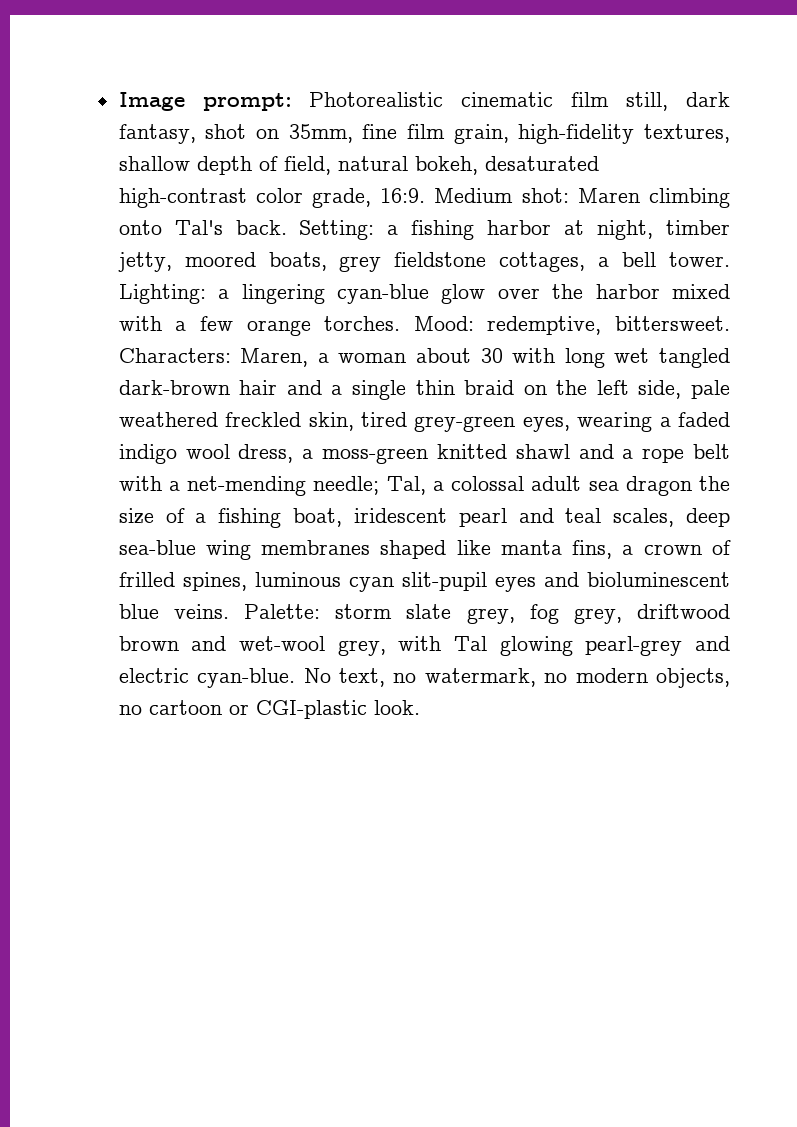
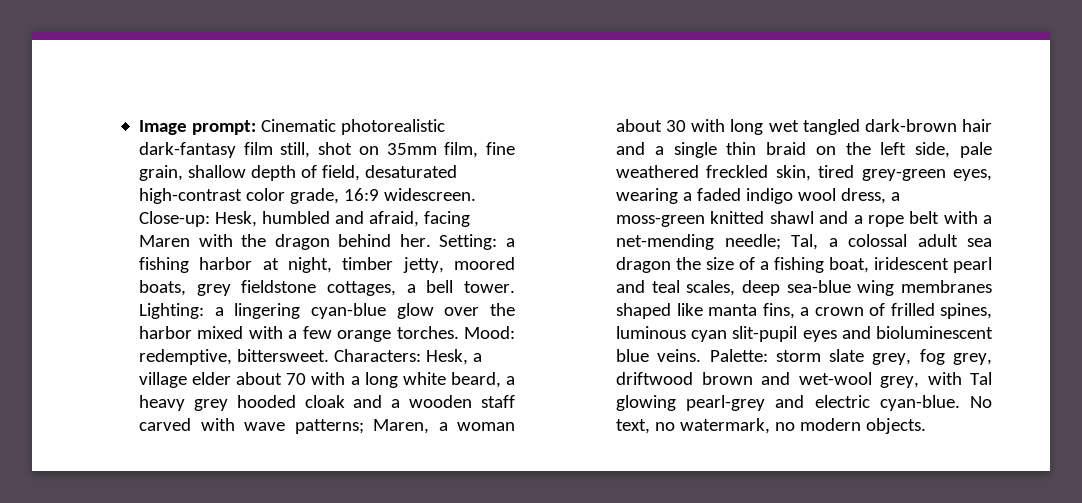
- Image prompt: Photorealistic cinematic film still, dark fantasy, shot on 35mm, fine film grain, high-fidelity textures, shallow depth of field, natural bokeh, desaturated high-contrast color grade, 16:9. Medium shot: Maren climbing onto Tal's back.
+ Image prompt: Cinematic photorealistic dark-fantasy film still, shot on 35mm film, fine grain, shallow depth of field, desaturated high-contrast color grade, 16:9 widescreen. Close-up: Hesk, humbled and afraid, facing Maren with the dragon behind her.
+ Hesk, a village elder about 70 with a long white beard, a heavy grey hooded cloak and a wooden staff carved with wave patterns;
- No text, no watermark, no modern objects, no cartoon or CGI-plastic look.
+ No text, no watermark, no modern objects.

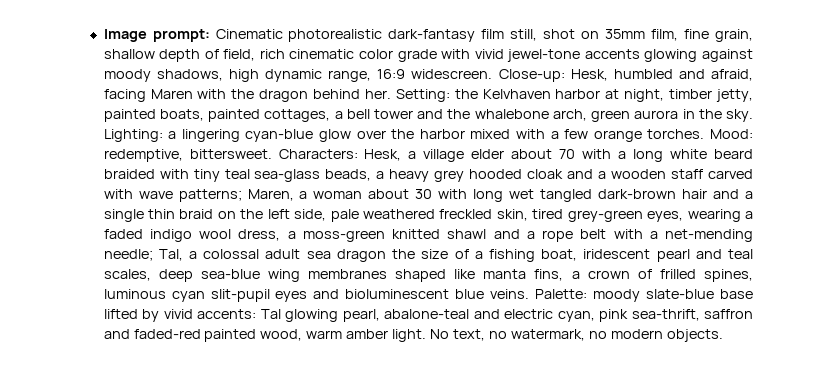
- Image prompt: Cinematic photorealistic dark-fantasy film still, shot on 35mm film, fine grain, shallow depth of field, desaturated high-contrast color grade, 16:9 widescreen.
+ Image prompt: Cinematic photorealistic dark-fantasy film still, shot on 35mm film, fine grain, shallow depth of field, rich cinematic color grade with vivid jewel-tone accents glowing against moody shadows, high dynamic range, 16:9 widescreen.
- Setting: a fishing harbor at night, timber jetty, moored boats, grey fieldstone cottages, a bell tower.
+ Setting: the Kelvhaven harbor at night, timber jetty, painted boats, painted cottages, a bell tower and the whalebone arch, green aurora in the sky.
- Hesk, a village elder about 70 with a long white beard, a heavy grey hooded cloak and a wooden staff carved with wave patterns;
+ Hesk, a village elder about 70 with a long white beard braided with tiny teal sea-glass beads, a heavy grey hooded cloak and a wooden staff carved with wave patterns;
- Palette: storm slate grey, fog grey, driftwood brown and wet-wool grey, with Tal glowing pearl-grey and electric cyan-blue.
+ Palette: moody slate-blue base lifted by vivid accents: Tal glowing pearl, abalone-teal and electric cyan, pink sea-thrift, saffron and faded-red painted wood, warm amber light.

